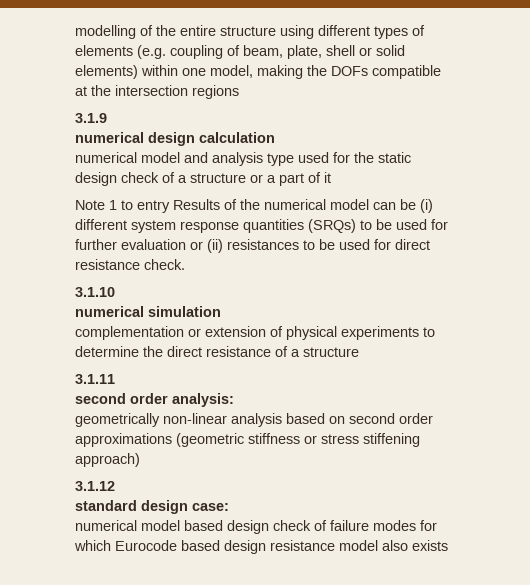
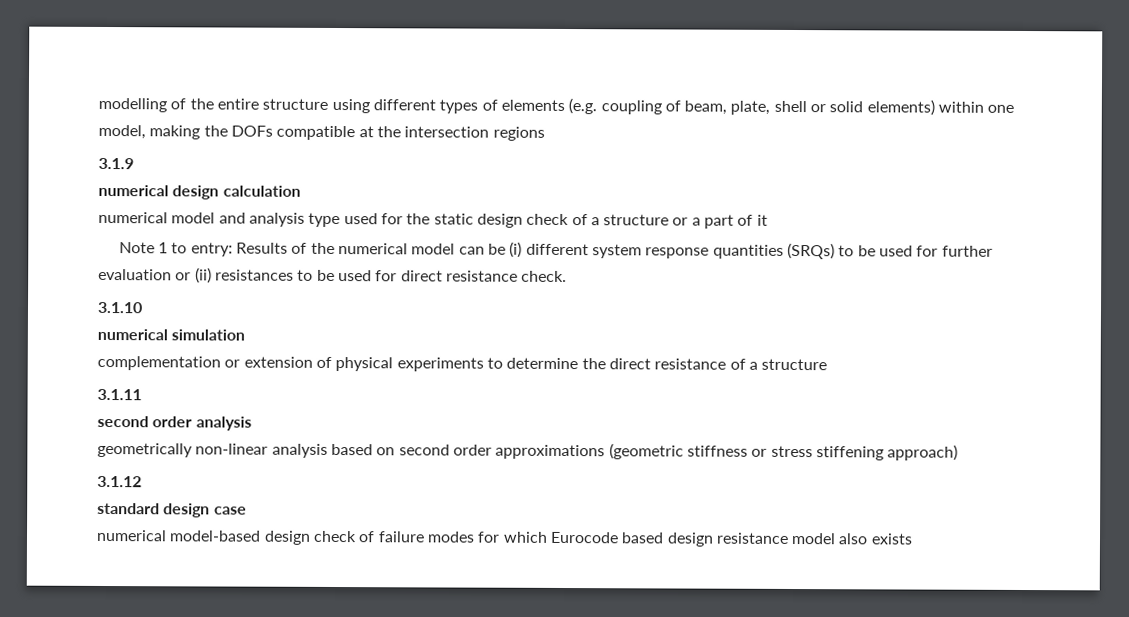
- Note 1 to entry Results of the numerical model can be (i) different system response quantities (SRQs) to be used for further evaluation or (ii) resistances to be used for direct resistance check.
+ Note 1 to entry: Results of the numerical model can be (i) different system response quantities (SRQs) to be used for further evaluation or (ii) resistances to be used for direct resistance check.
- second order analysis:
+ second order analysis
- standard design case:
- numerical model based design check of failure modes for which Eurocode based design resistance model also exists
+ standard design case
+ numerical model-based design check of failure modes for which Eurocode based design resistance model also exists

